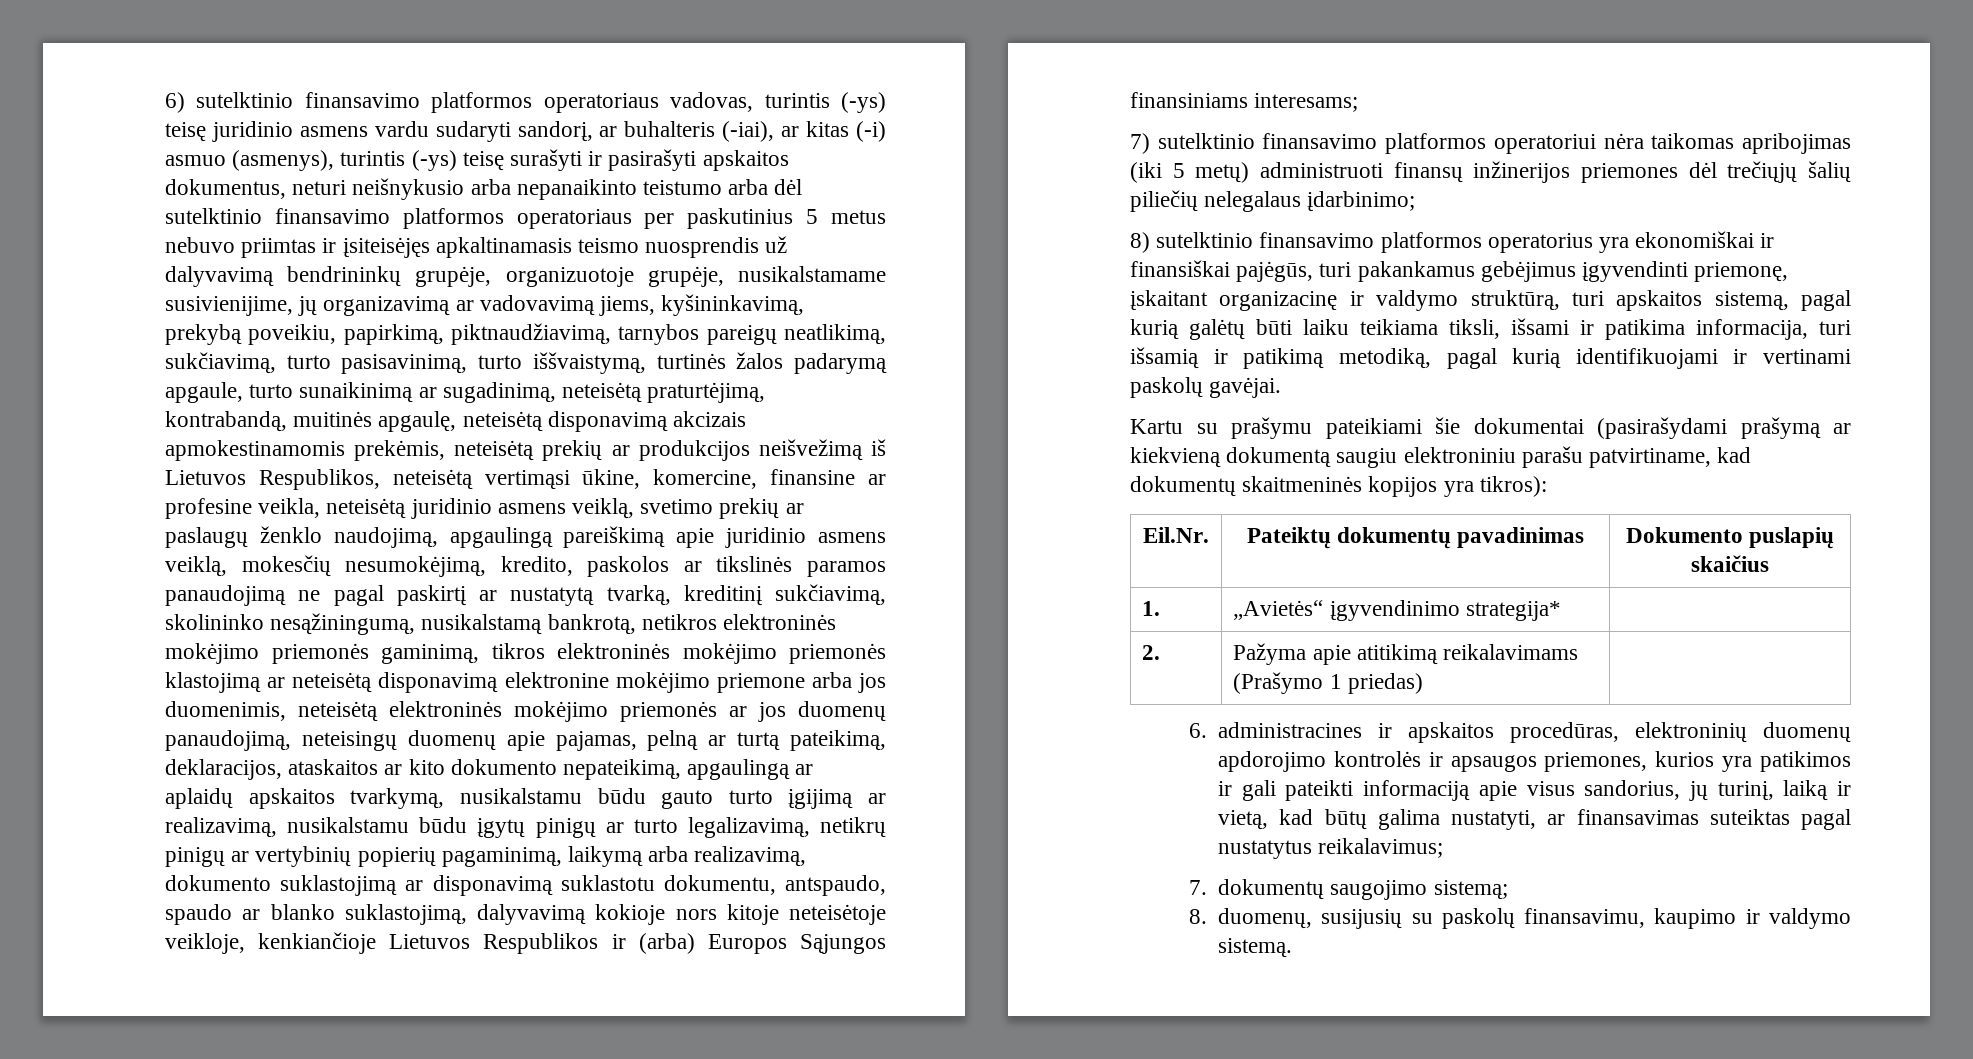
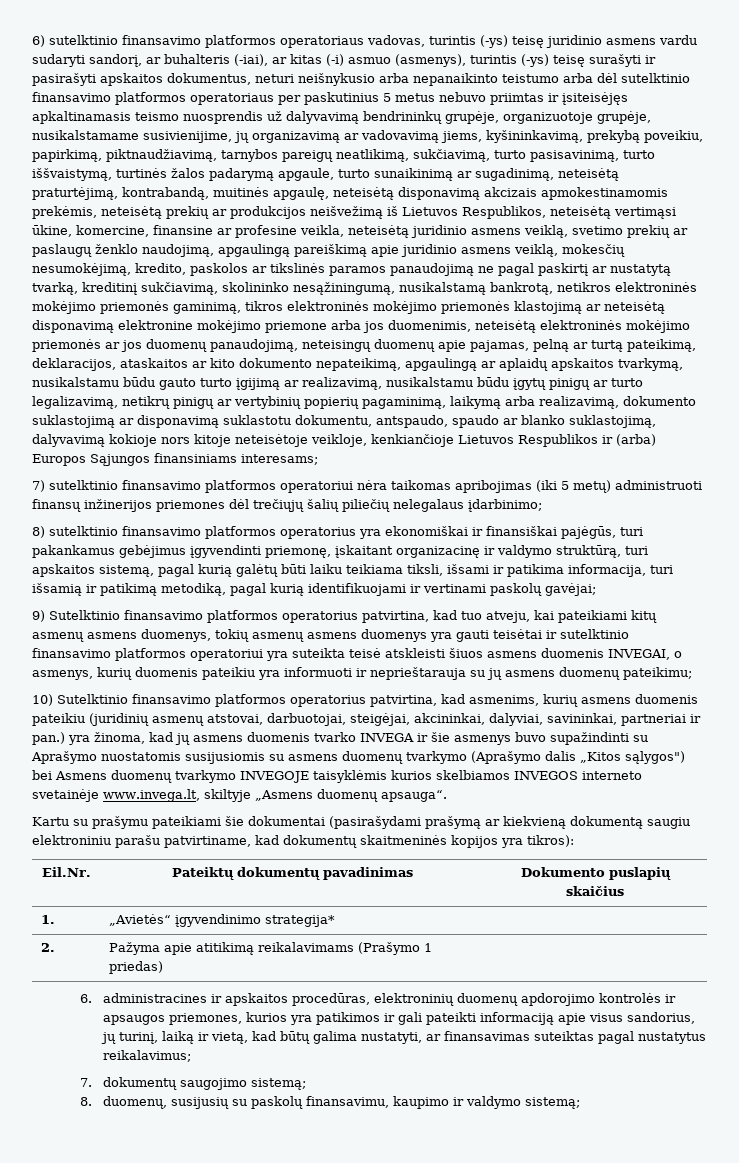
- 8) sutelktinio finansavimo platformos operatorius yra ekonomiškai ir finansiškai pajėgūs, turi pakankamus gebėjimus įgyvendinti priemonę, įskaitant organizacinę ir valdymo struktūrą, turi apskaitos sistemą, pagal kurią galėtų būti laiku teikiama tiksli, išsami ir patikima informacija, turi išsamią ir patikimą metodiką, pagal kurią identifikuojami ir vertinami paskolų gavėjai.
+ 8) sutelktinio finansavimo platformos operatorius yra ekonomiškai ir finansiškai pajėgūs, turi pakankamus gebėjimus įgyvendinti priemonę, įskaitant organizacinę ir valdymo struktūrą, turi apskaitos sistemą, pagal kurią galėtų būti laiku teikiama tiksli, išsami ir patikima informacija, turi išsamią ir patikimą metodiką, pagal kurią identifikuojami ir vertinami paskolų gavėjai;
+ 9) Sutelktinio finansavimo platformos operatorius patvirtina, kad tuo atveju, kai pateikiami kitų asmenų asmens duomenys, tokių asmenų asmens duomenys yra gauti teisėtai ir sutelktinio finansavimo platformos operatoriui yra suteikta teisė atskleisti šiuos asmens duomenis INVEGAI, o asmenys, kurių duomenis pateikiu yra informuoti ir neprieštarauja su jų asmens duomenų pateikimu;
+ 10) Sutelktinio finansavimo platformos operatorius patvirtina, kad asmenims, kurių asmens duomenis pateikiu (juridinių asmenų atstovai, darbuotojai, steigėjai, akcininkai, dalyviai, savininkai, partneriai ir pan.) yra žinoma, kad jų asmens duomenis tvarko INVEGA ir šie asmenys buvo supažindinti su Aprašymo nuostatomis susijusiomis su asmens duomenų tvarkymo (Aprašymo dalis „Kitos sąlygos") bei Asmens duomenų tvarkymo INVEGOJE taisyklėmis kurios skelbiamos INVEGOS interneto svetainėje www.invega.lt, skiltyje „Asmens duomenų apsauga“.
- 8. duomenų, susijusių su paskolų finansavimu, kaupimo ir valdymo sistemą.
+ 8. duomenų, susijusių su paskolų finansavimu, kaupimo ir valdymo sistemą;

